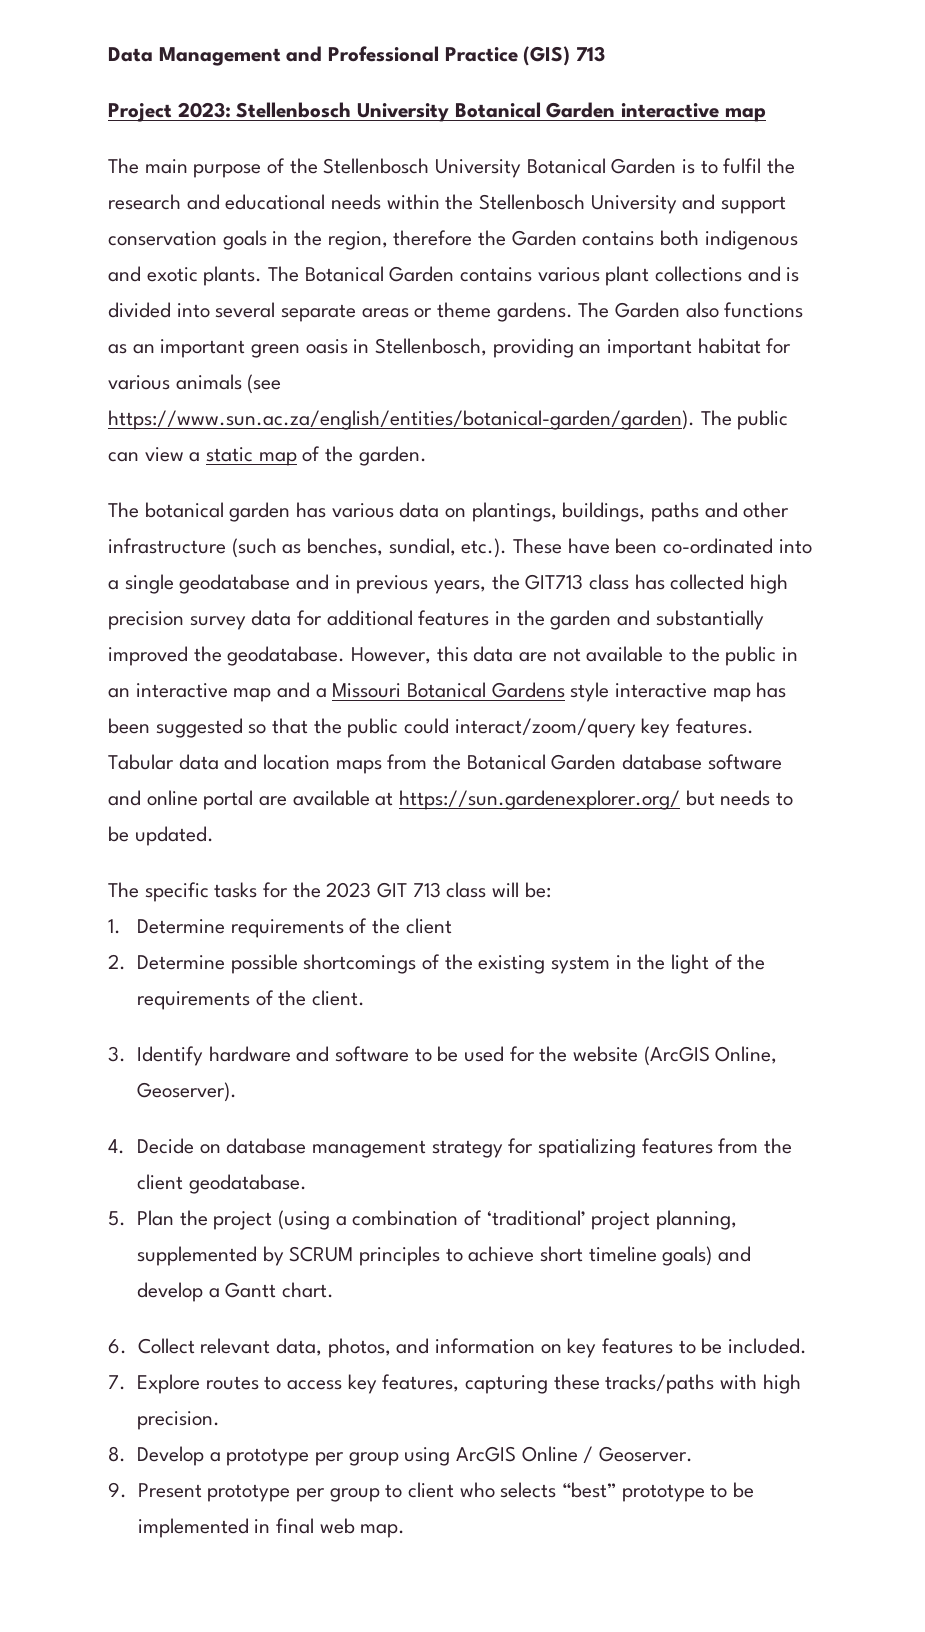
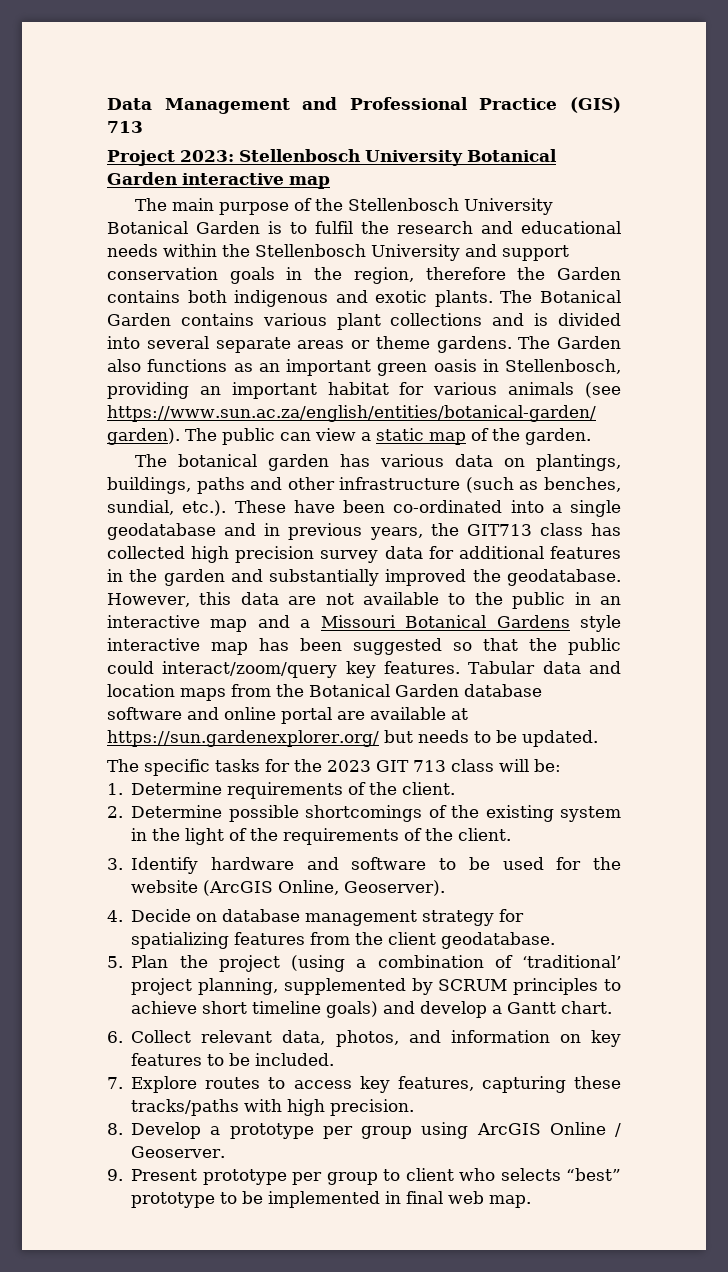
- 1. Determine requirements of the client
+ 1. Determine requirements of the client.

